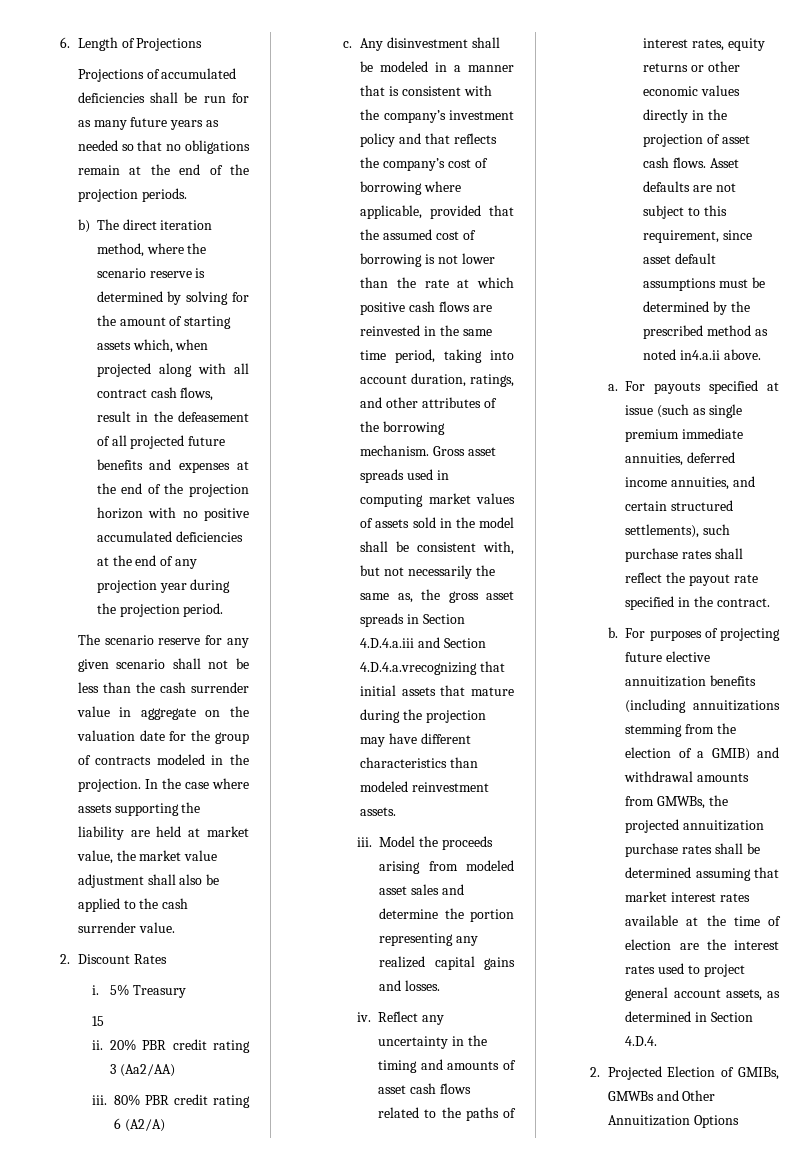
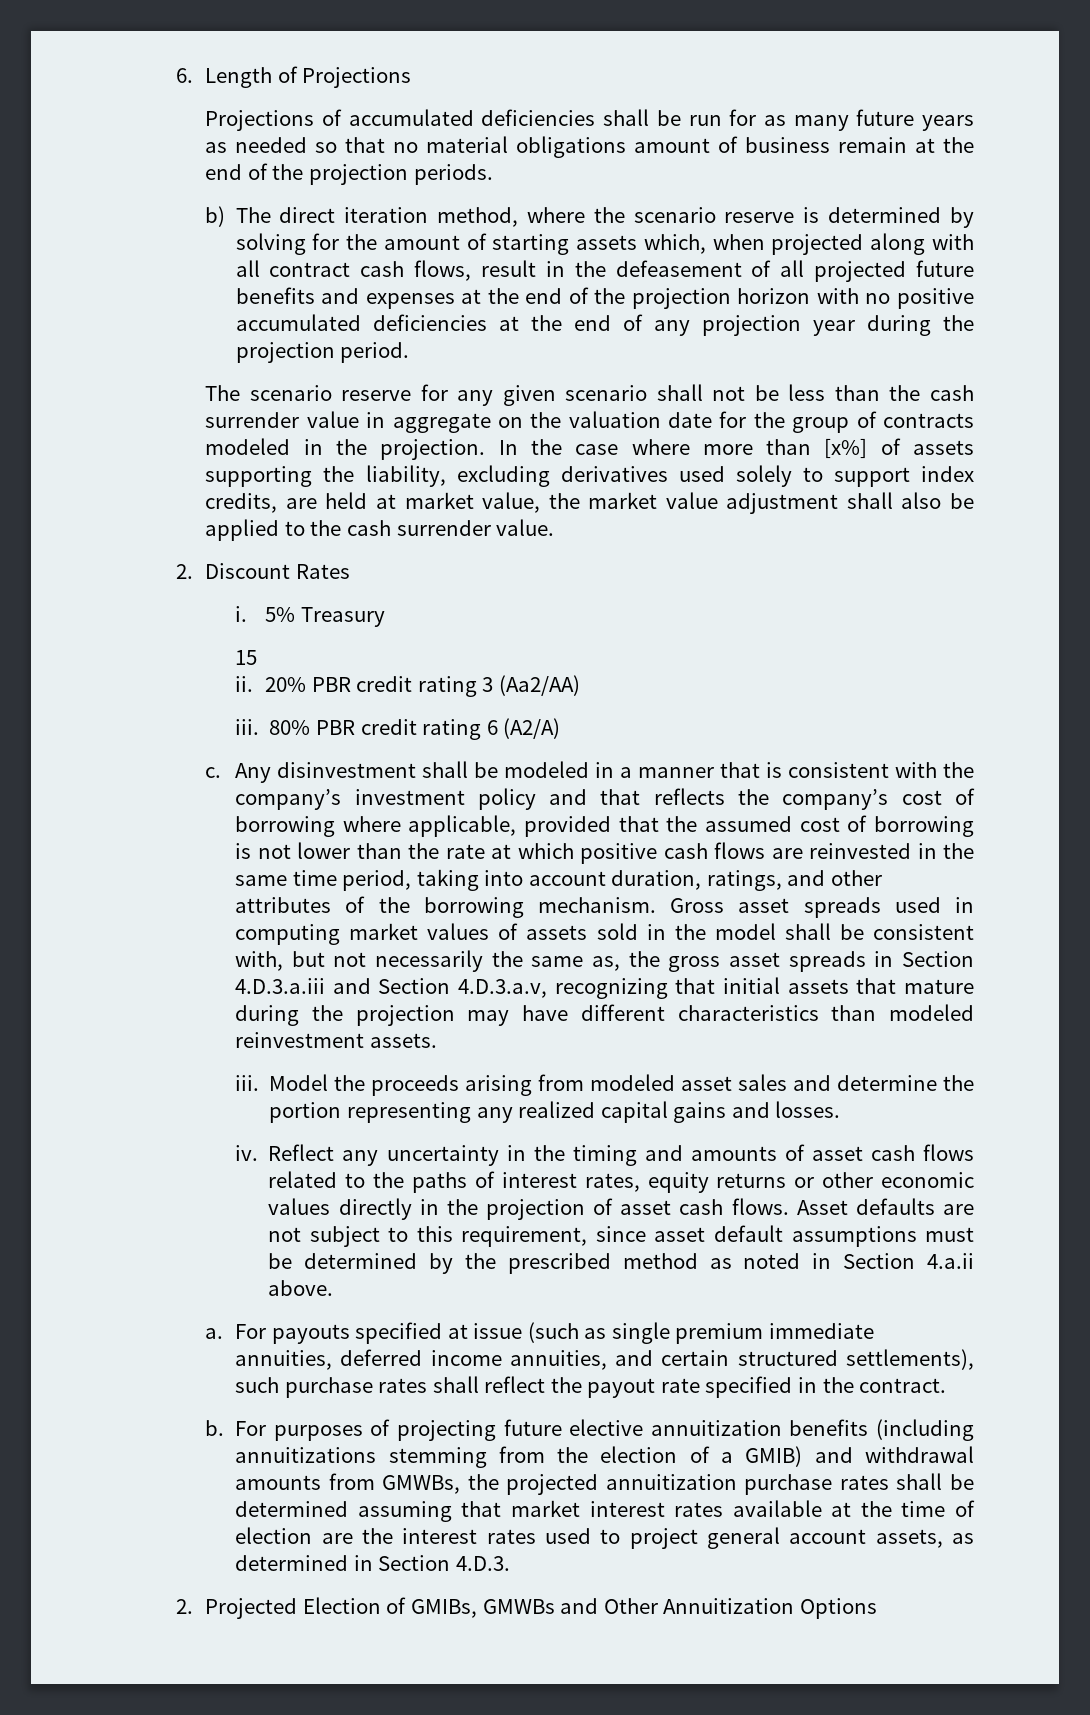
- Projections of accumulated deficiencies shall be run for as many future years as needed so that no obligations remain at the end of the projection periods.
+ Projections of accumulated deficiencies shall be run for as many future years as needed so that no material obligations amount of business remain at the end of the projection periods.
- In the case where assets supporting the liability are held at market value, the market value adjustment shall also be applied to the cash surrender value.
+ In the case where more than [x%] of assets supporting the liability, excluding derivatives used solely to support index credits, are held at market value, the market value adjustment shall also be applied to the cash surrender value.
- Gross asset spreads used in computing market values of assets sold in the model shall be consistent with, but not necessarily the same as, the gross asset spreads in Section 4.D.4.a.iii and Section 4.D.4.a.vrecognizing that initial assets that mature during the projection may have different characteristics than modeled reinvestment assets.
+ Gross asset spreads used in computing market values of assets sold in the model shall be consistent with, but not necessarily the same as, the gross asset spreads in Section 4.D.3.a.iii and Section 4.D.3.a.v, recognizing that initial assets that mature during the projection may have different characteristics than modeled reinvestment assets.
- Asset defaults are not subject to this requirement, since asset default assumptions must be determined by the prescribed method as noted in4.a.ii above.
+ Asset defaults are not subject to this requirement, since asset default assumptions must be determined by the prescribed method as noted in Section 4.a.ii above.
- For purposes of projecting future elective annuitization benefits (including annuitizations stemming from the election of a GMIB) and withdrawal amounts from GMWBs, the projected annuitization purchase rates shall be determined assuming that market interest rates available at the time of election are the interest rates used to project general account assets, as determined in Section 4.D.4.
+ For purposes of projecting future elective annuitization benefits (including annuitizations stemming from the election of a GMIB) and withdrawal amounts from GMWBs, the projected annuitization purchase rates shall be determined assuming that market interest rates available at the time of election are the interest rates used to project general account assets, as determined in Section 4.D.3.

